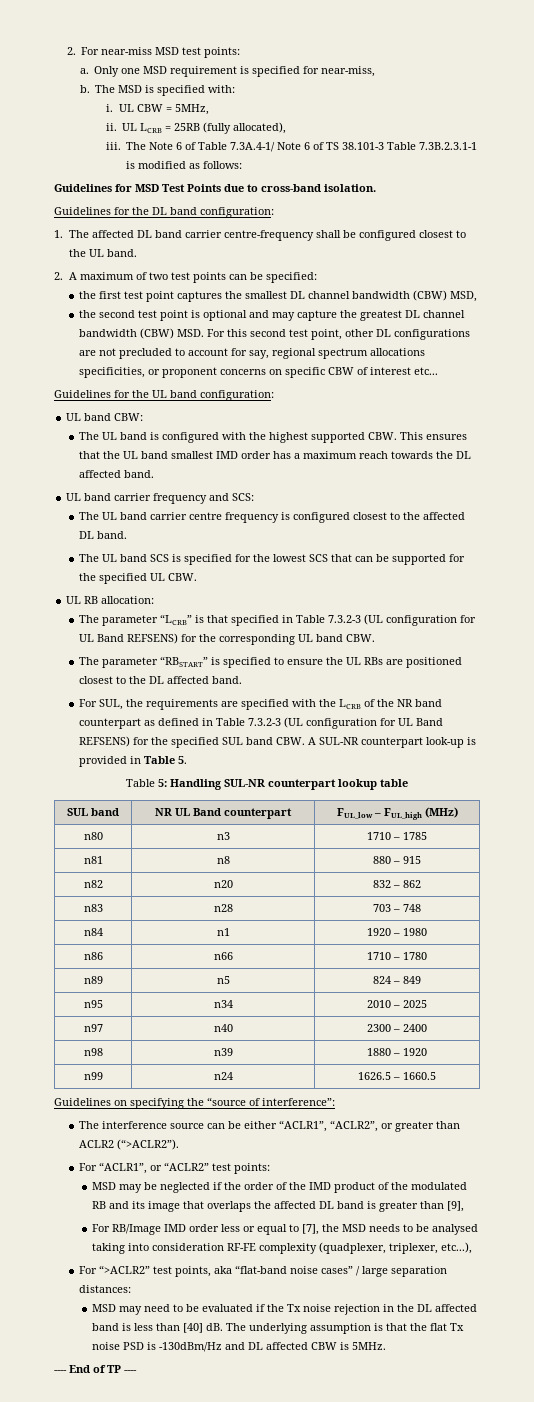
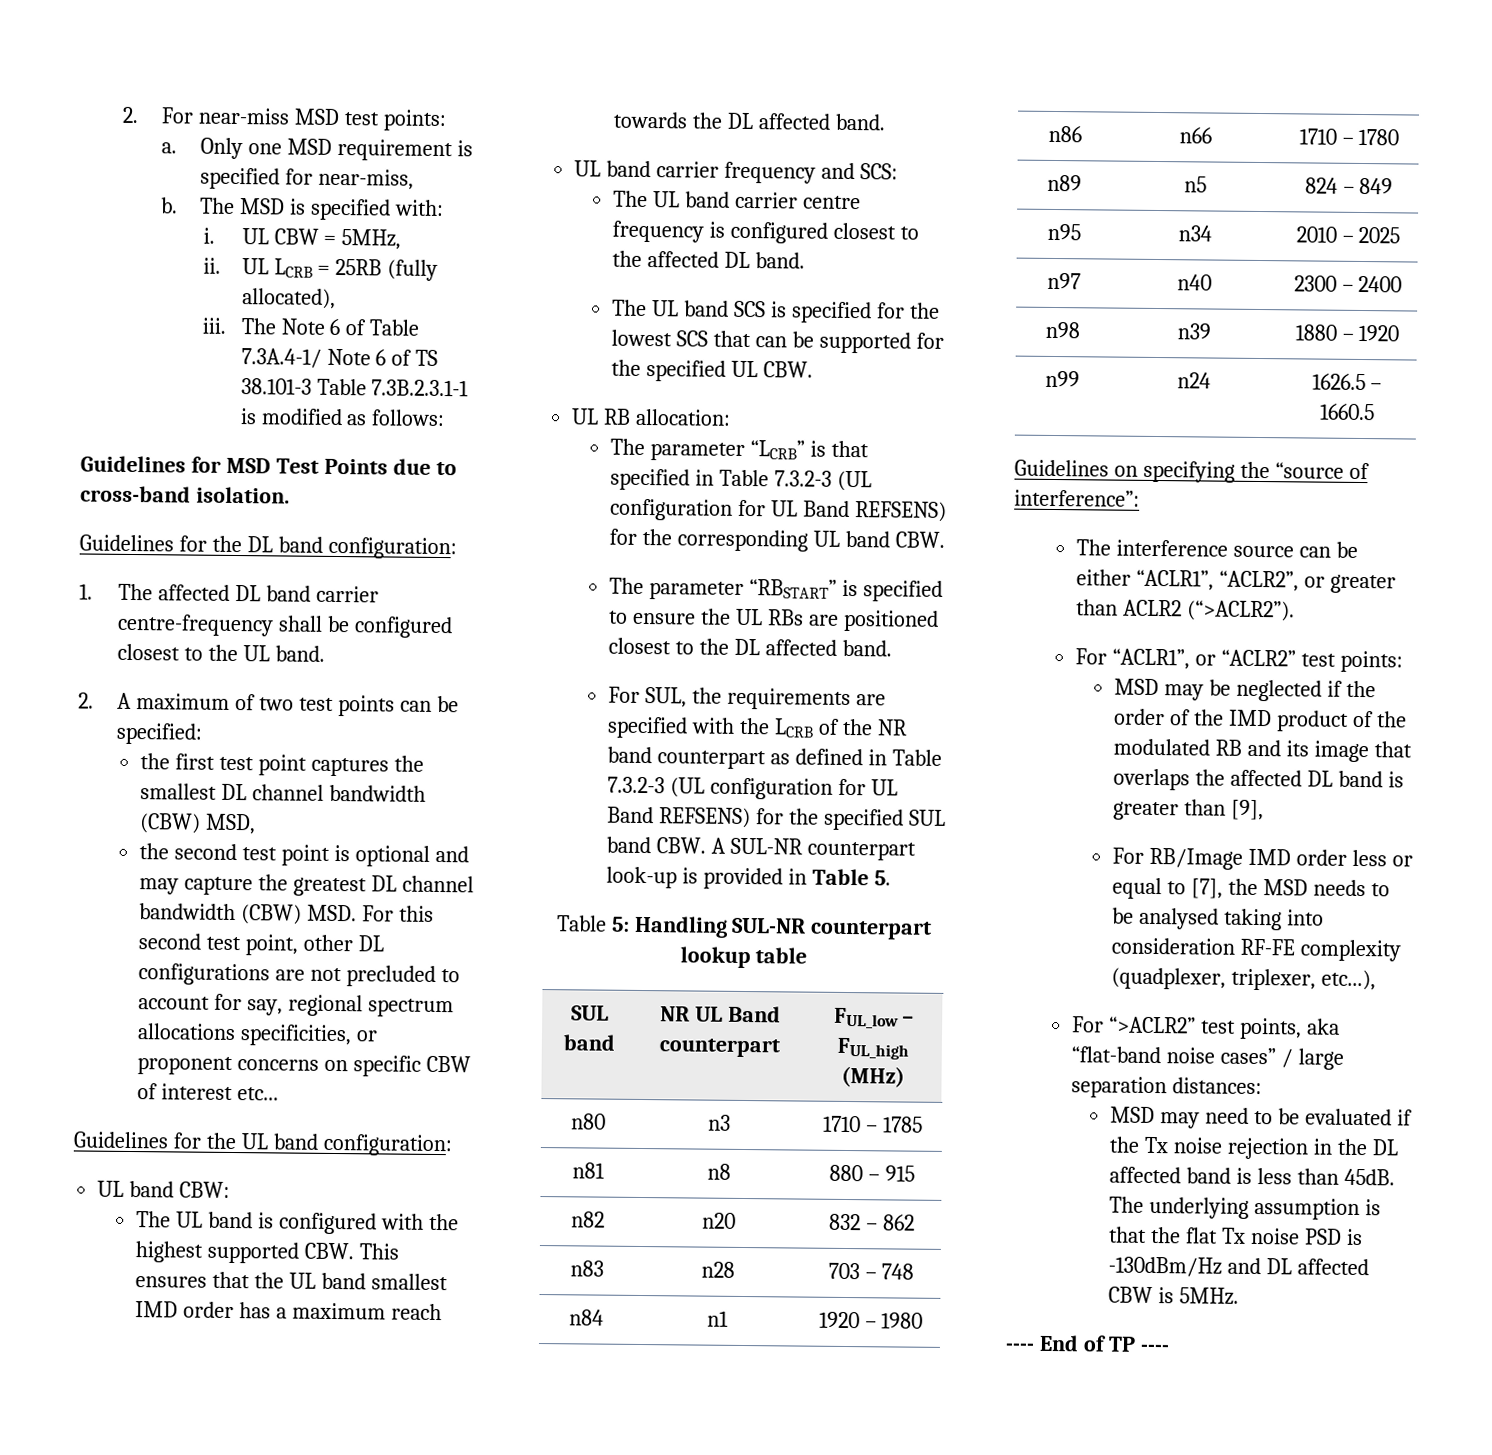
- MSD may need to be evaluated if the Tx noise rejection in the DL affected band is less than [40] dB.
+ MSD may need to be evaluated if the Tx noise rejection in the DL affected band is less than 45dB.

